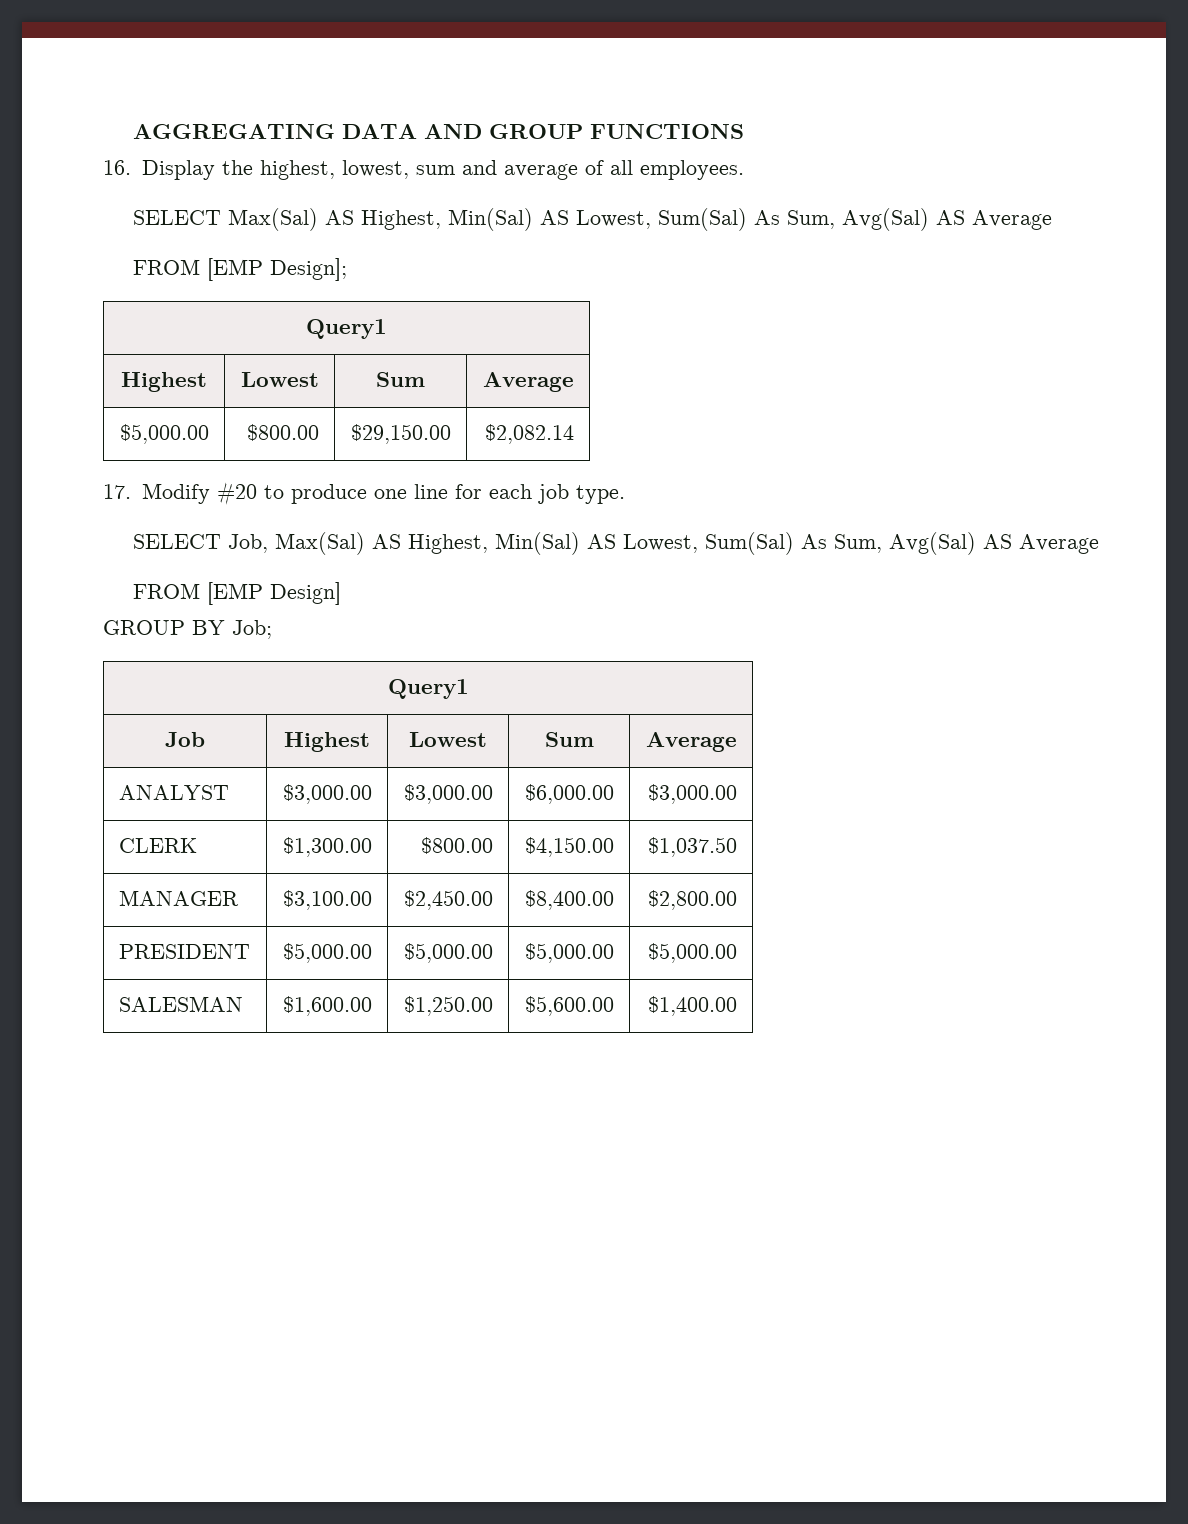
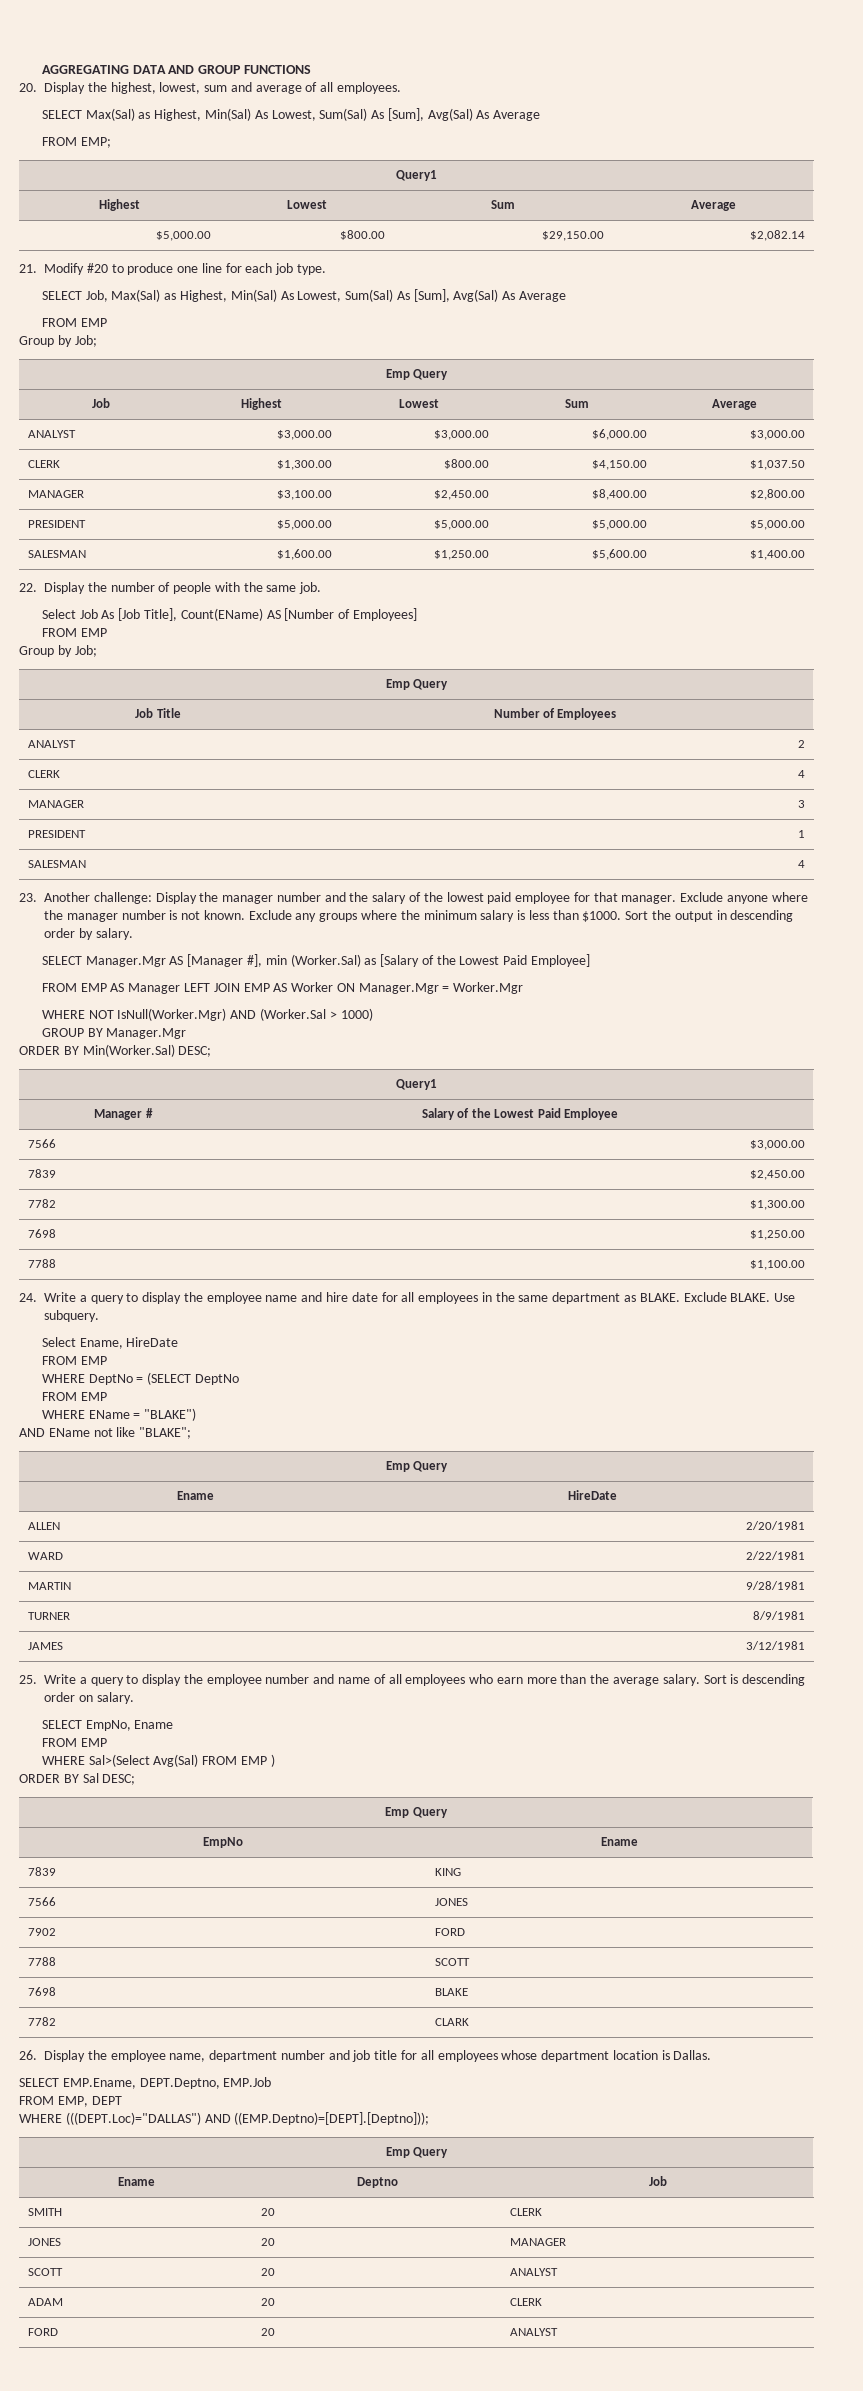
- 16. Display the highest, lowest, sum and average of all employees.
+ 20. Display the highest, lowest, sum and average of all employees.
- SELECT Max(Sal) AS Highest, Min(Sal) AS Lowest, Sum(Sal) As Sum, Avg(Sal) AS Average
- FROM [EMP Design];
+ SELECT Max(Sal) as Highest, Min(Sal) As Lowest, Sum(Sal) As [Sum], Avg(Sal) As Average
+ FROM EMP;
- 17. Modify #20 to produce one line for each job type.
+ 21. Modify #20 to produce one line for each job type.
- SELECT Job, Max(Sal) AS Highest, Min(Sal) AS Lowest, Sum(Sal) As Sum, Avg(Sal) AS Average
- FROM [EMP Design]
- GROUP BY Job;
- Query1
+ SELECT Job, Max(Sal) as Highest, Min(Sal) As Lowest, Sum(Sal) As [Sum], Avg(Sal) As Average
+ FROM EMP
+ Group by Job;
+ Emp Query
+ 22. Display the number of people with the same job.
+ Select Job As [Job Title], Count(EName) AS [Number of Employees]
+ FROM EMP
+ Group by Job;
+ Emp Query
+ Job Title | Number of Employees
+ ANALYST | 2
+ CLERK | 4
+ MANAGER | 3
+ PRESIDENT | 1
+ SALESMAN | 4
+ 23. Another challenge: Display the manager number and the salary of the lowest paid employee for that manager. Exclude anyone where the manager number is not known. Exclude any groups where the minimum salary is less than $1000. Sort the output in descending order by salary.
+ SELECT Manager.Mgr AS [Manager #], min (Worker.Sal) as [Salary of the Lowest Paid Employee]
+ FROM EMP AS Manager LEFT JOIN EMP AS Worker ON Manager.Mgr = Worker.Mgr
+ WHERE NOT IsNull(Worker.Mgr) AND (Worker.Sal > 1000)
+ GROUP BY Manager.Mgr
+ ORDER BY Min(Worker.Sal) DESC;
+ Query1
+ Manager # | Salary of the Lowest Paid Employee
+ 7566 | $3,000.00
+ 7839 | $2,450.00
+ 7782 | $1,300.00
+ 7698 | $1,250.00
+ 7788 | $1,100.00
+ 24. Write a query to display the employee name and hire date for all employees in the same department as BLAKE. Exclude BLAKE. Use subquery.
+ Select Ename, HireDate
+ FROM EMP
+ WHERE DeptNo = (SELECT DeptNo
+ FROM EMP
+ WHERE EName = "BLAKE")
+ AND EName not like "BLAKE";
+ Emp Query
+ Ename | HireDate
+ ALLEN | 2/20/1981
+ WARD | 2/22/1981
+ MARTIN | 9/28/1981
+ TURNER | 8/9/1981
+ JAMES | 3/12/1981
+ 25. Write a query to display the employee number and name of all employees who earn more than the average salary. Sort is descending order on salary.
+ SELECT EmpNo, Ename
+ FROM EMP
+ WHERE Sal>(Select Avg(Sal) FROM EMP )
+ ORDER BY Sal DESC;
+ Emp Query
+ EmpNo | Ename
+ 7839 | KING
+ 7566 | JONES
+ 7902 | FORD
+ 7788 | SCOTT
+ 7698 | BLAKE
+ 7782 | CLARK
+ 26. Display the employee name, department number and job title for all employees whose department location is Dallas.
+ SELECT EMP.Ename, DEPT.Deptno, EMP.Job
+ FROM EMP, DEPT
+ WHERE (((DEPT.Loc)="DALLAS") AND ((EMP.Deptno)=[DEPT].[Deptno]));
+ Emp Query
+ Ename | Deptno | Job
+ SMITH | 20 | CLERK
+ JONES | 20 | MANAGER
+ SCOTT | 20 | ANALYST
+ ADAM | 20 | CLERK
+ FORD | 20 | ANALYST

